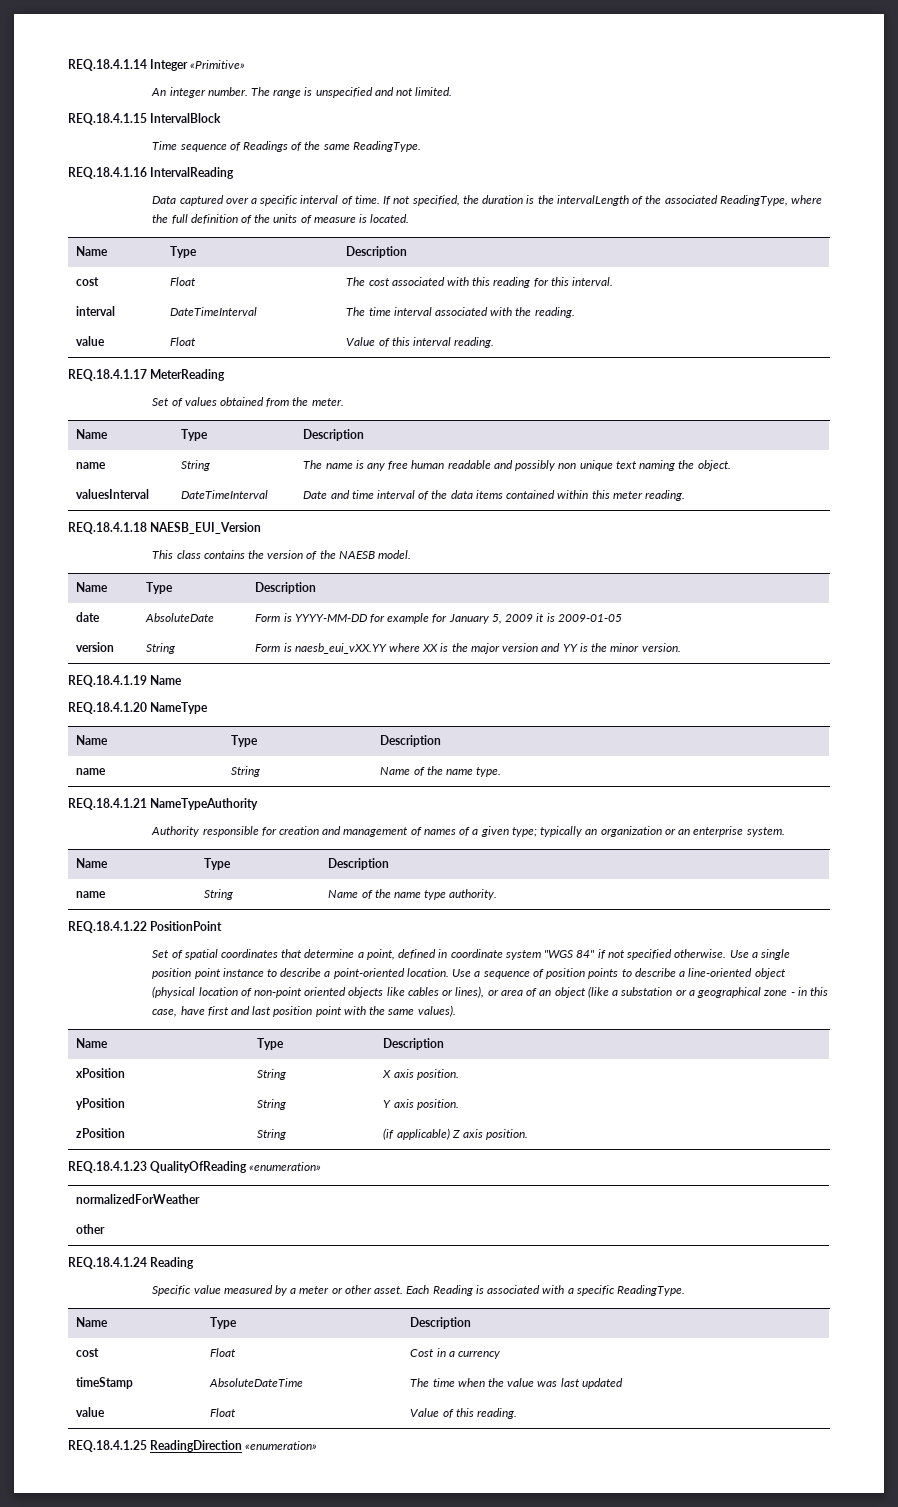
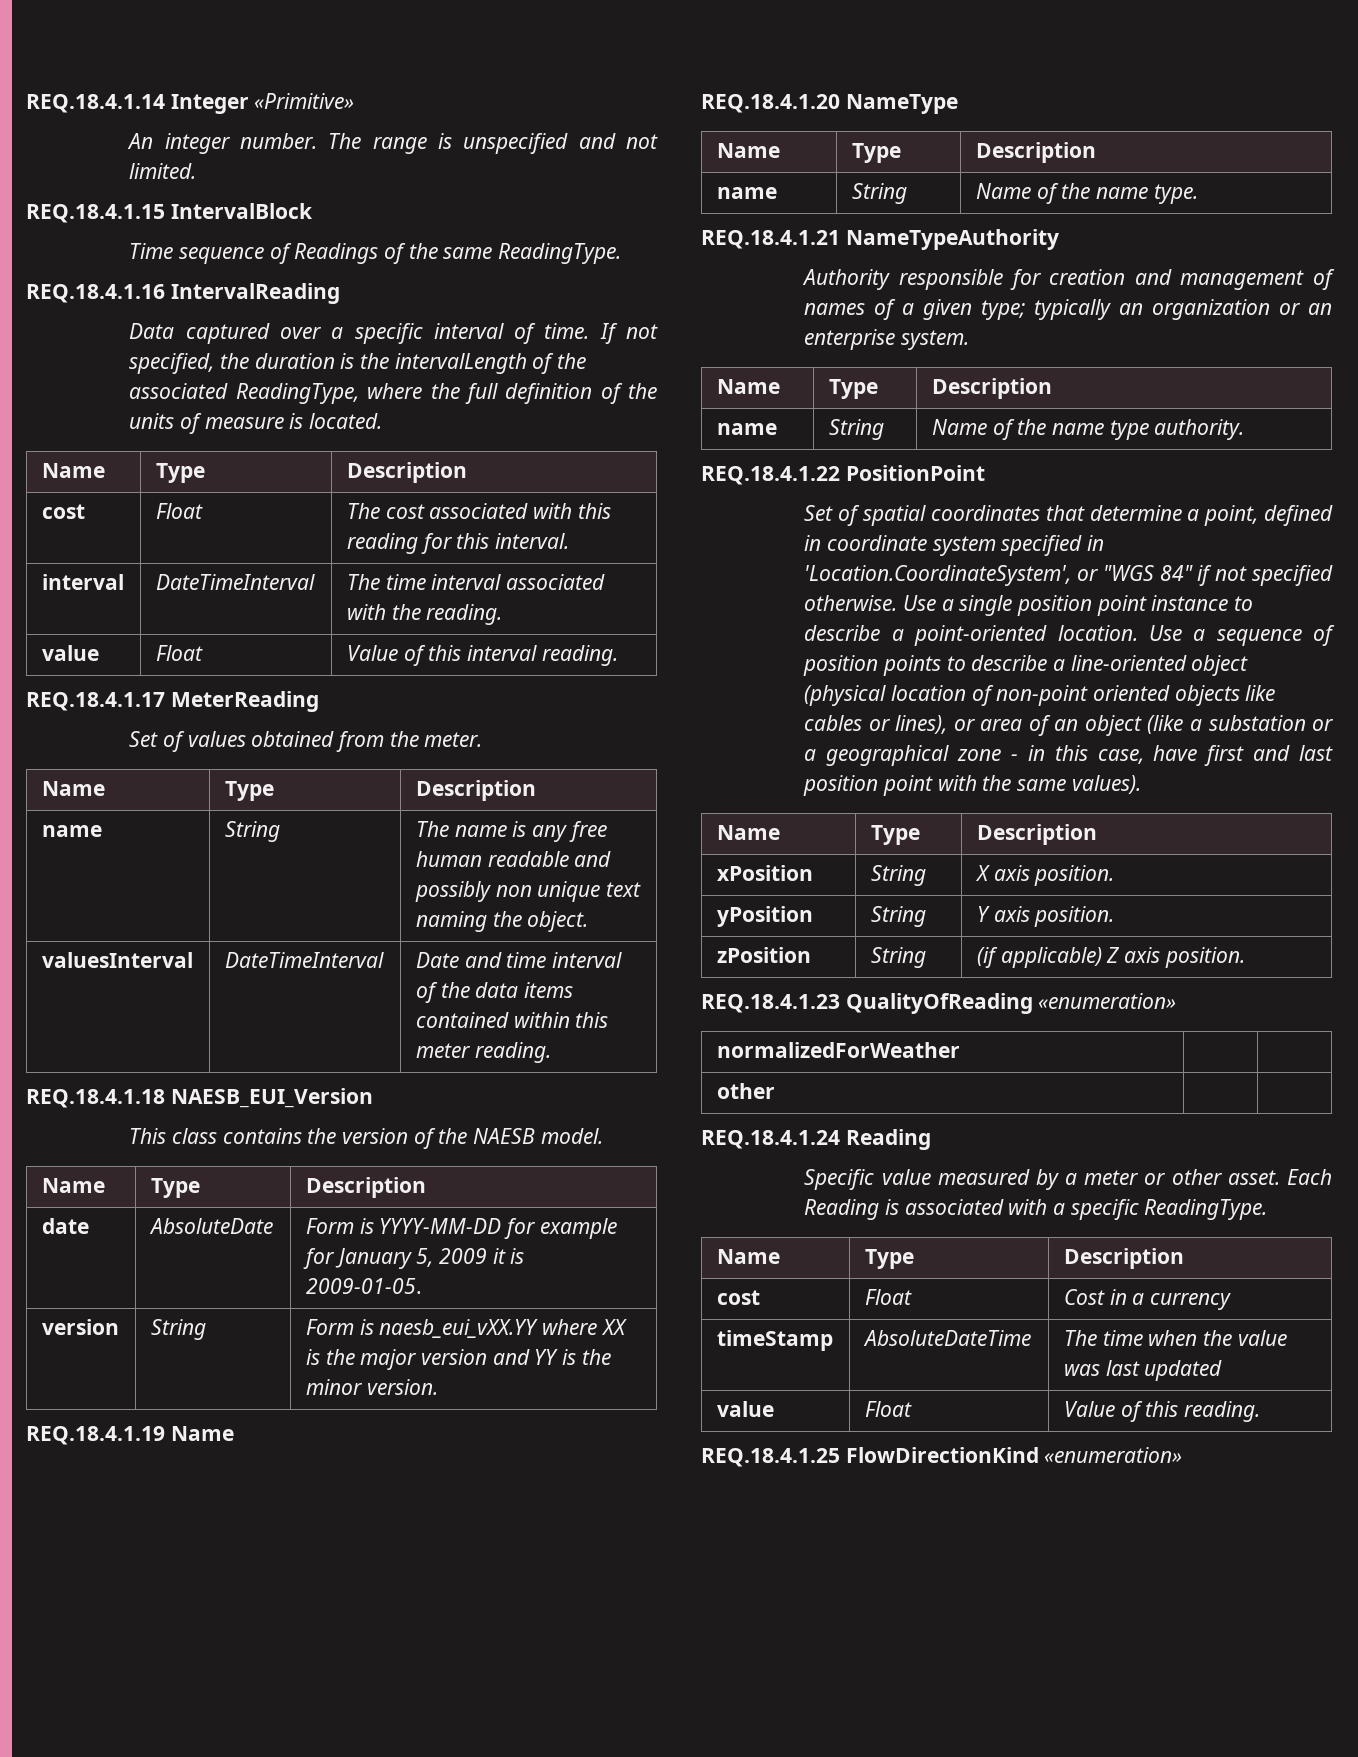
- date | AbsoluteDate | Form is YYYY-MM-DD for example for January 5, 2009 it is 2009-01-05
+ date | AbsoluteDate | Form is YYYY-MM-DD for example for January 5, 2009 it is 2009-01-05.
- Set of spatial coordinates that determine a point, defined in coordinate system "WGS 84" if not specified otherwise.
+ Set of spatial coordinates that determine a point, defined in coordinate system specified in 'Location.CoordinateSystem', or "WGS 84" if not specified otherwise.
- REQ.18.4.1.25 ReadingDirection «enumeration»
+ REQ.18.4.1.25 FlowDirectionKind «enumeration»

